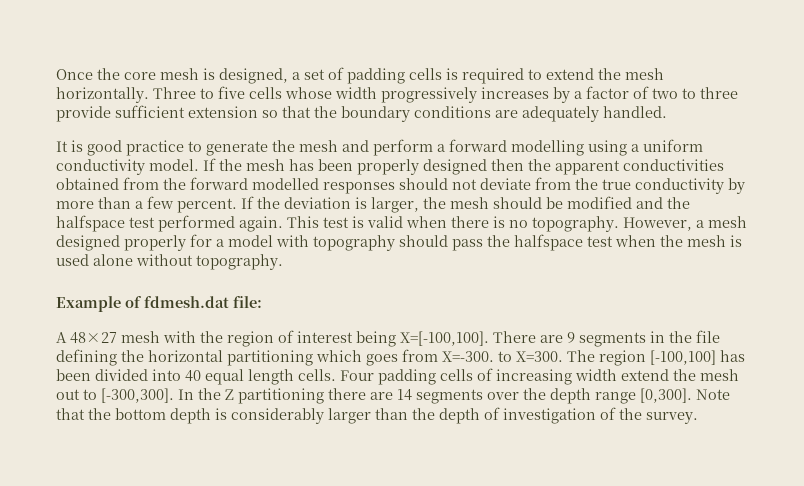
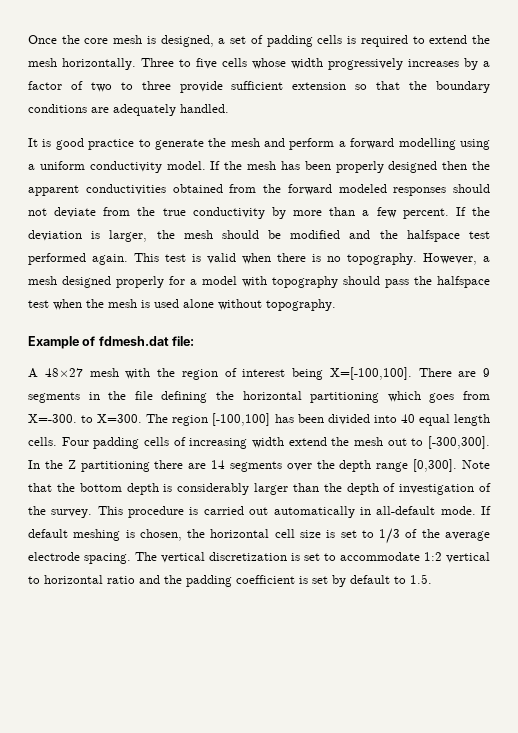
- If the mesh has been properly designed then the apparent conductivities obtained from the forward modelled responses should not deviate from the true conductivity by more than a few percent.
+ If the mesh has been properly designed then the apparent conductivities obtained from the forward modeled responses should not deviate from the true conductivity by more than a few percent.
+ This procedure is carried out automatically in all-default mode. If default meshing is chosen, the horizontal cell size is set to 1/3 of the average electrode spacing. The vertical discretization is set to accommodate 1:2 vertical to horizontal ratio and the padding coefficient is set by default to 1.5.

